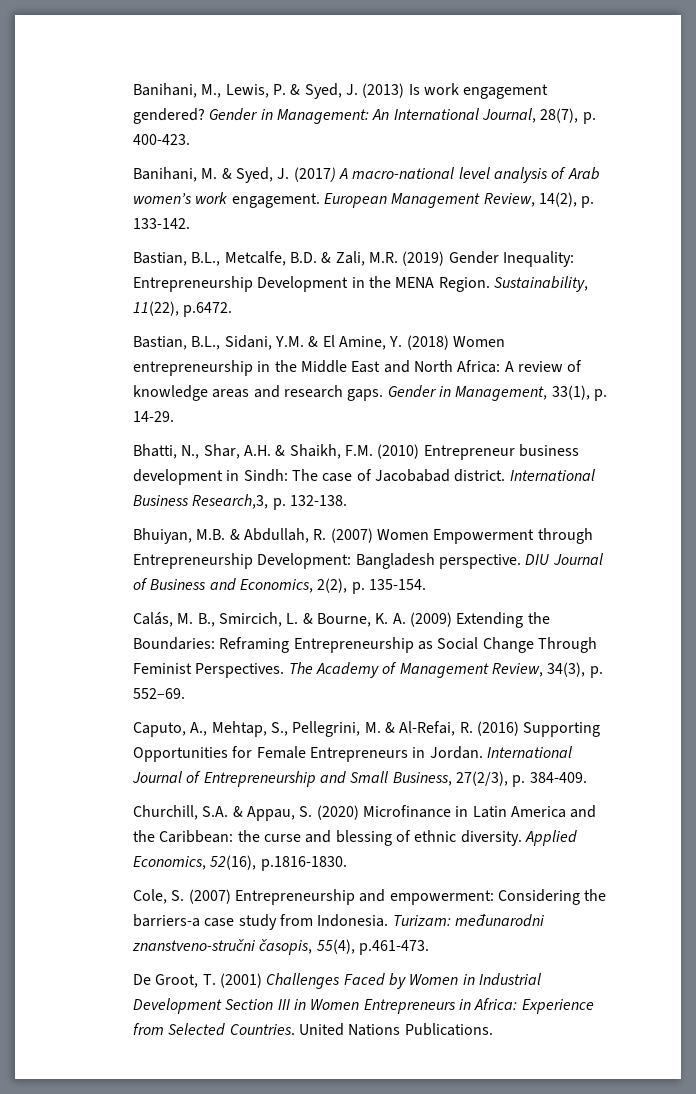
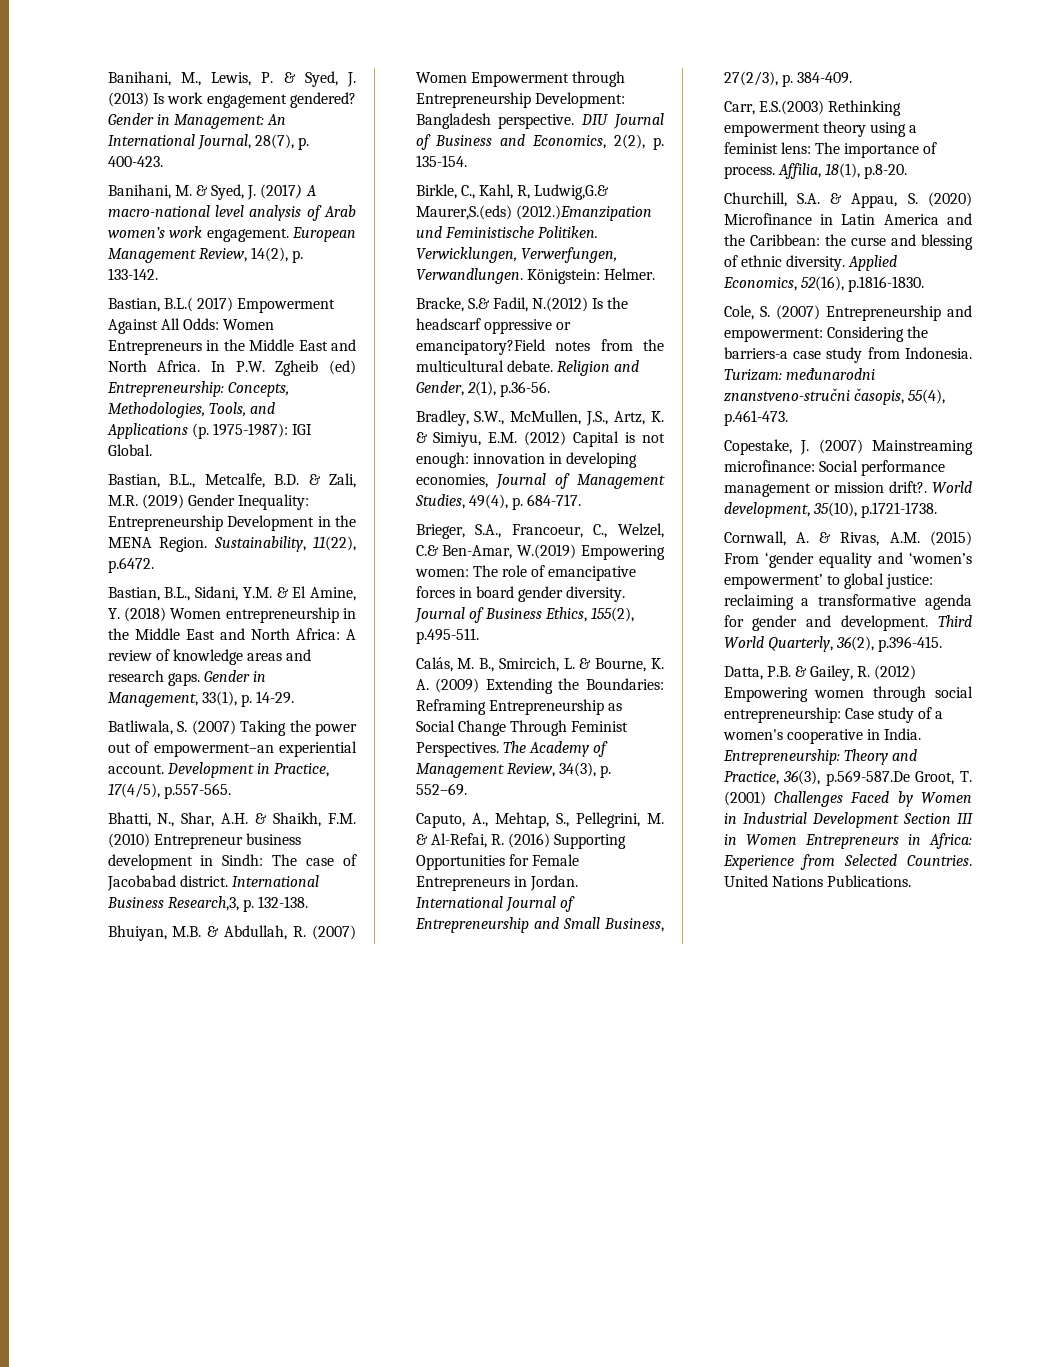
+ Bastian, B.L.( 2017) Empowerment Against All Odds: Women Entrepreneurs in the Middle East and North Africa. In P.W. Zgheib (ed) Entrepreneurship: Concepts, Methodologies, Tools, and Applications (p. 1975-1987): IGI Global.
+ Batliwala, S. (2007) Taking the power out of empowerment–an experiential account. Development in Practice, 17(4/5), p.557-565.
+ Birkle, C., Kahl, R, Ludwig,G.& Maurer,S.(eds) (2012.)Emanzipation und Feministische Politiken. Verwicklungen, Verwerfungen, Verwandlungen. Königstein: Helmer.
+ Bracke, S.& Fadil, N.(2012) Is the headscarf oppressive or emancipatory?Field notes from the multicultural debate. Religion and Gender, 2(1), p.36-56.
+ Bradley, S.W., McMullen, J.S., Artz, K. & Simiyu, E.M. (2012) Capital is not enough: innovation in developing economies, Journal of Management Studies, 49(4), p. 684-717.
+ Brieger, S.A., Francoeur, C., Welzel, C.& Ben-Amar, W.(2019) Empowering women: The role of emancipative forces in board gender diversity. Journal of Business Ethics, 155(2), p.495-511.
+ Carr, E.S.(2003) Rethinking empowerment theory using a feminist lens: The importance of process. Affilia, 18(1), p.8-20.
- De Groot, T. (2001) Challenges Faced by Women in Industrial Development Section III in Women Entrepreneurs in Africa: Experience from Selected Countries.
+ Copestake, J. (2007) Mainstreaming microfinance: Social performance management or mission drift?. World development, 35(10), p.1721-1738.
+ Cornwall, A. & Rivas, A.M. (2015) From ‘gender equality and ‘women’s empowerment’ to global justice: reclaiming a transformative agenda for gender and development. Third World Quarterly, 36(2), p.396-415.
+ Datta, P.B. & Gailey, R. (2012) Empowering women through social entrepreneurship: Case study of a women's cooperative in India. Entrepreneurship: Theory and Practice, 36(3), p.569-587.De Groot, T. (2001) Challenges Faced by Women in Industrial Development Section III in Women Entrepreneurs in Africa: Experience from Selected Countries.

